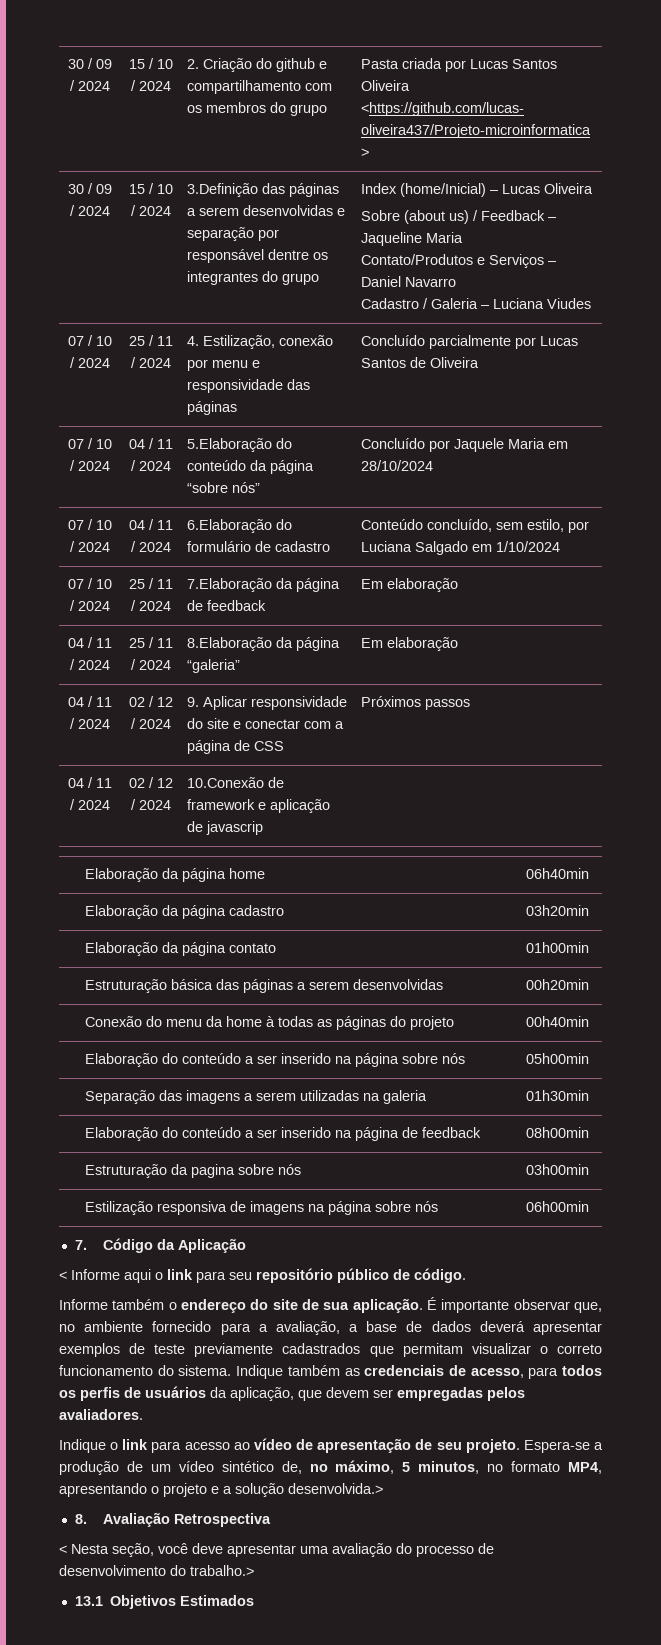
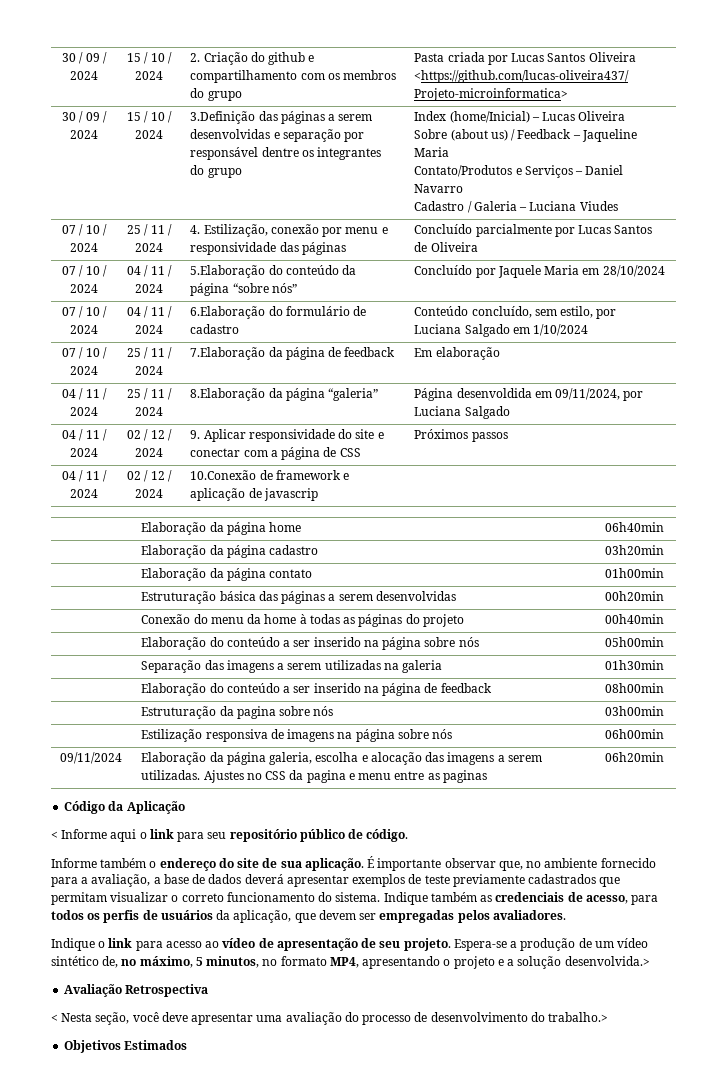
- 04 / 11 / 2024 | 25 / 11 / 2024 | 8.Elaboração da página “galeria” | Em elaboração
+ 04 / 11 / 2024 | 25 / 11 / 2024 | 8.Elaboração da página “galeria” | Página desenvoldida em 09/11/2024, por Luciana Salgado
- 7. Código da Aplicação
+ 09/11/2024 | Elaboração da página galeria, escolha e alocação das imagens a serem utilizadas. Ajustes no CSS da pagina e menu entre as paginas | 06h20min
+ Código da Aplicação
- 8. Avaliação Retrospectiva
+ Avaliação Retrospectiva
- 13.1 Objetivos Estimados
+ Objetivos Estimados

